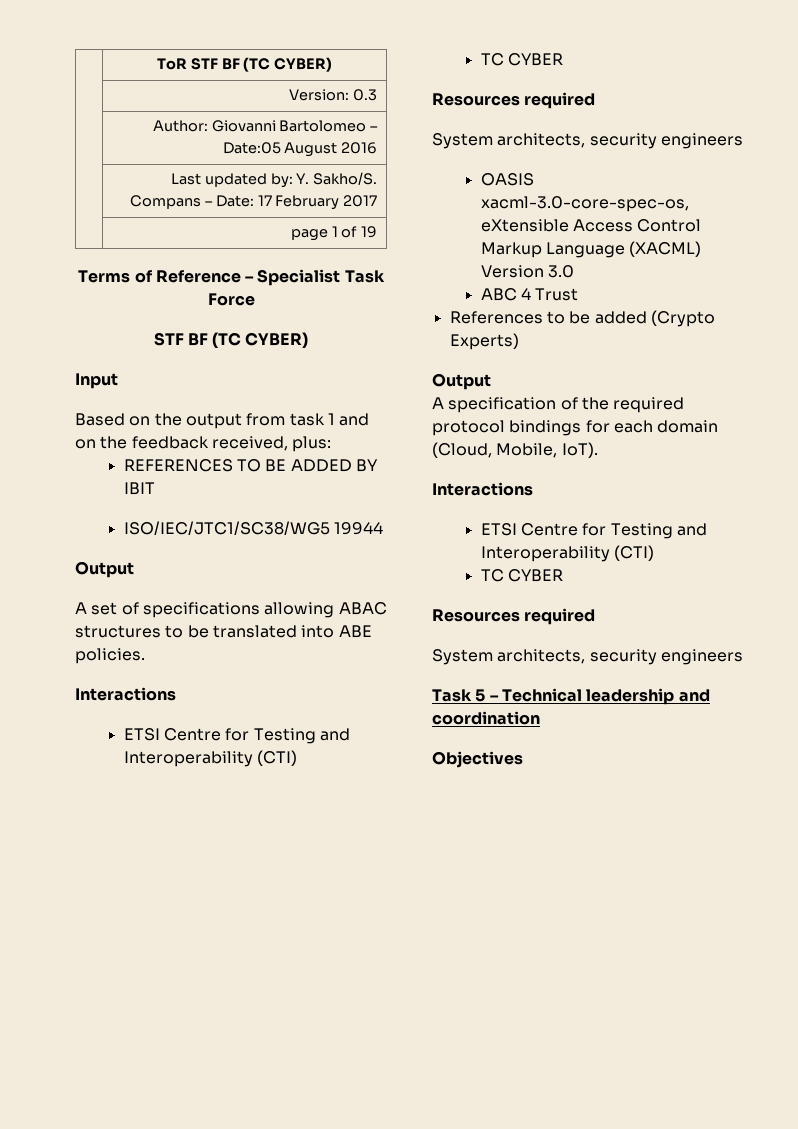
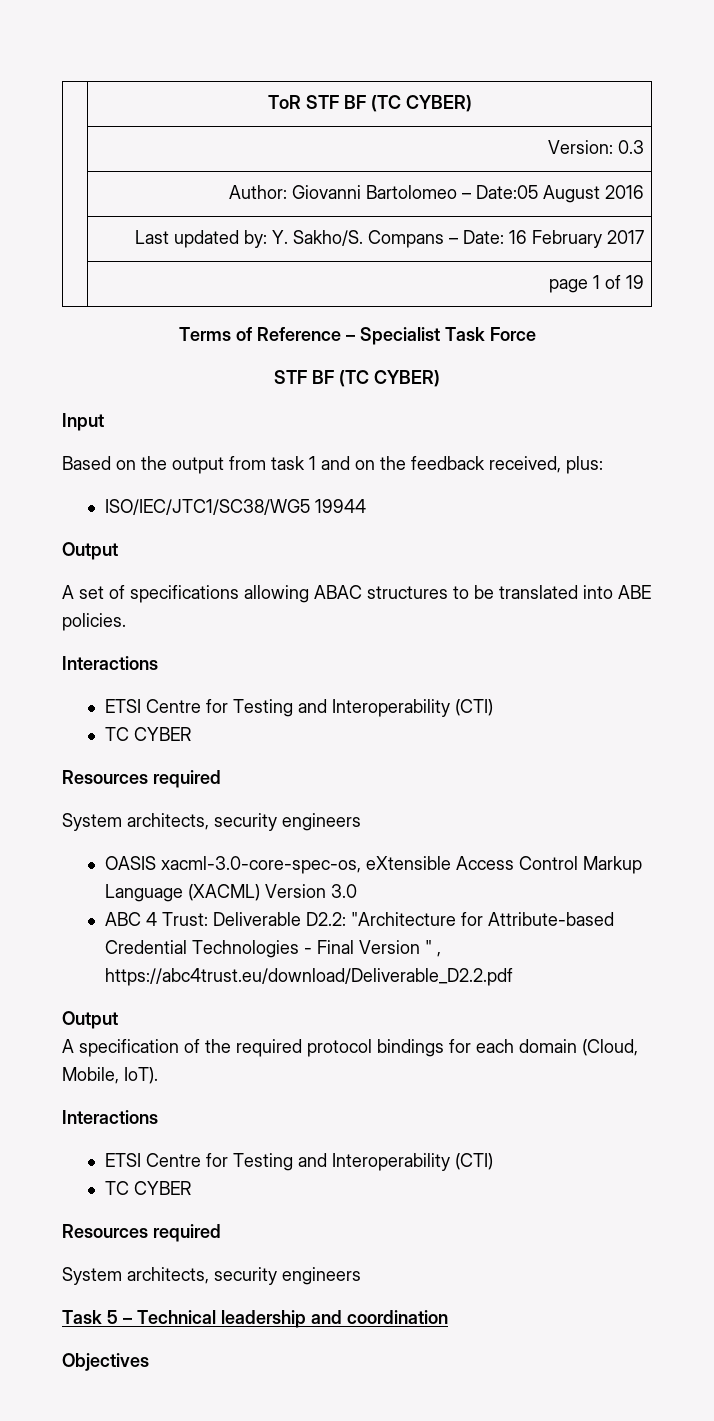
- | Last updated by: Y. Sakho/S. Compans – Date: 17 February 2017
+ | Last updated by: Y. Sakho/S. Compans – Date: 16 February 2017
- REFERENCES TO BE ADDED BY IBIT
- ABC 4 Trust
- References to be added (Crypto Experts)
+ ABC 4 Trust: Deliverable D2.2: "Architecture for Attribute-based Credential Technologies - Final Version " , https://abc4trust.eu/download/Deliverable_D2.2.pdf

